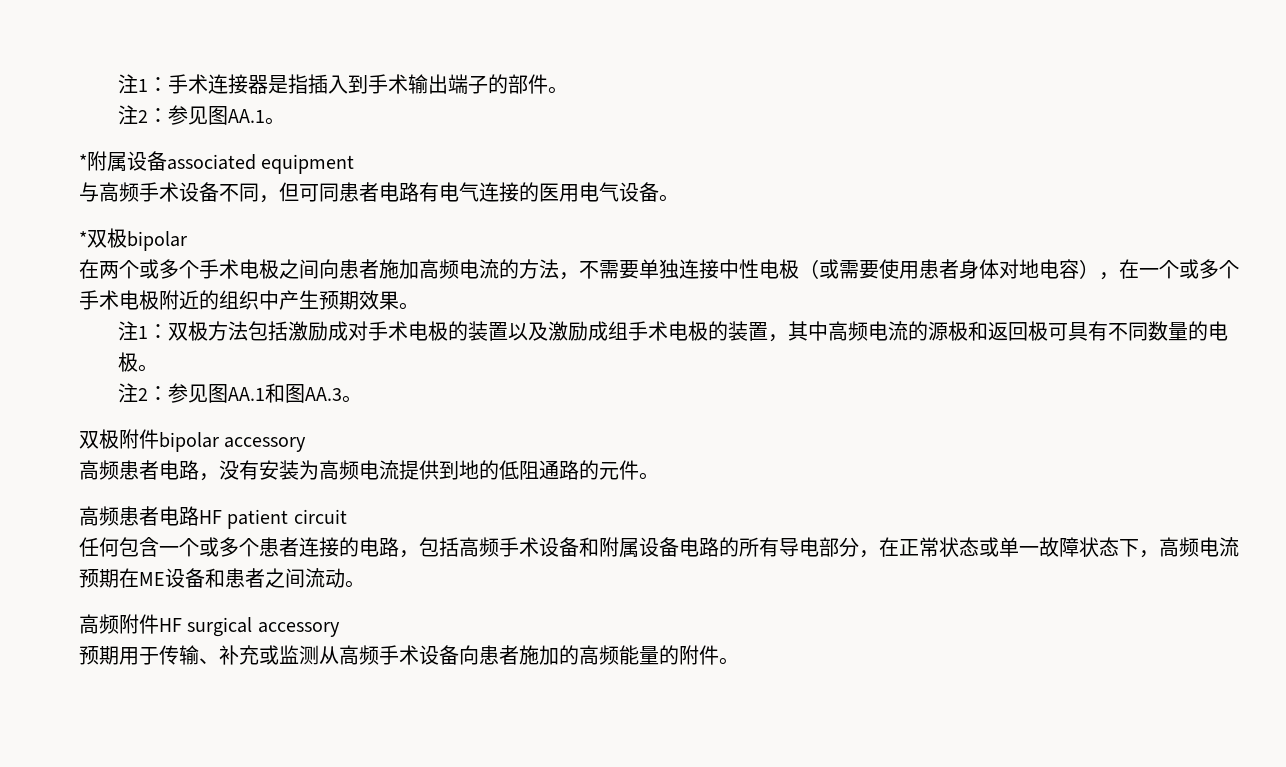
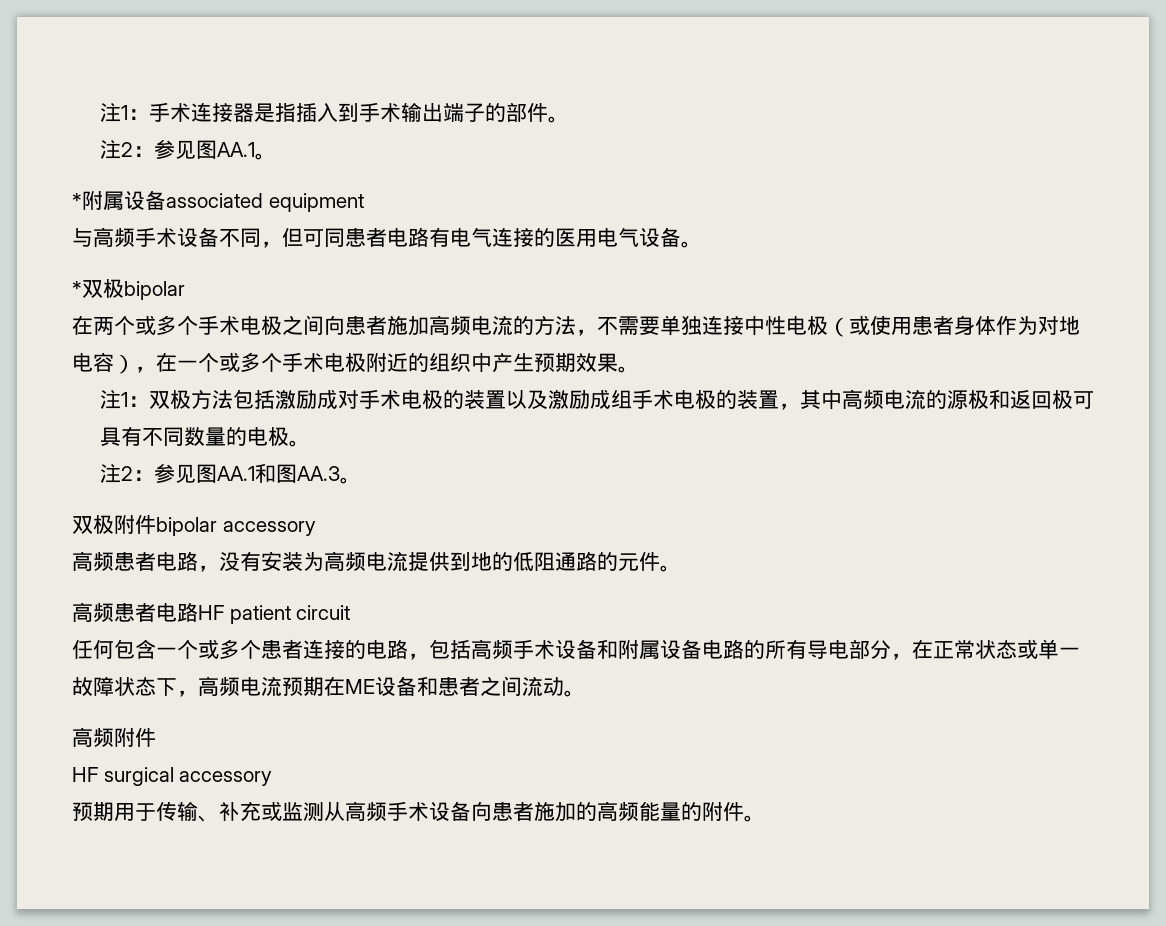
- 在两个或多个手术电极之间向患者施加高频电流的方法，不需要单独连接中性电极（或需要使用患者身体对地电容），在一个或多个手术电极附近的组织中产生预期效果。
+ 在两个或多个手术电极之间向患者施加高频电流的方法，不需要单独连接中性电极（或使用患者身体作为对地电容），在一个或多个手术电极附近的组织中产生预期效果。
- 高频附件HF surgical accessory
+ 高频附件
+ HF surgical accessory

